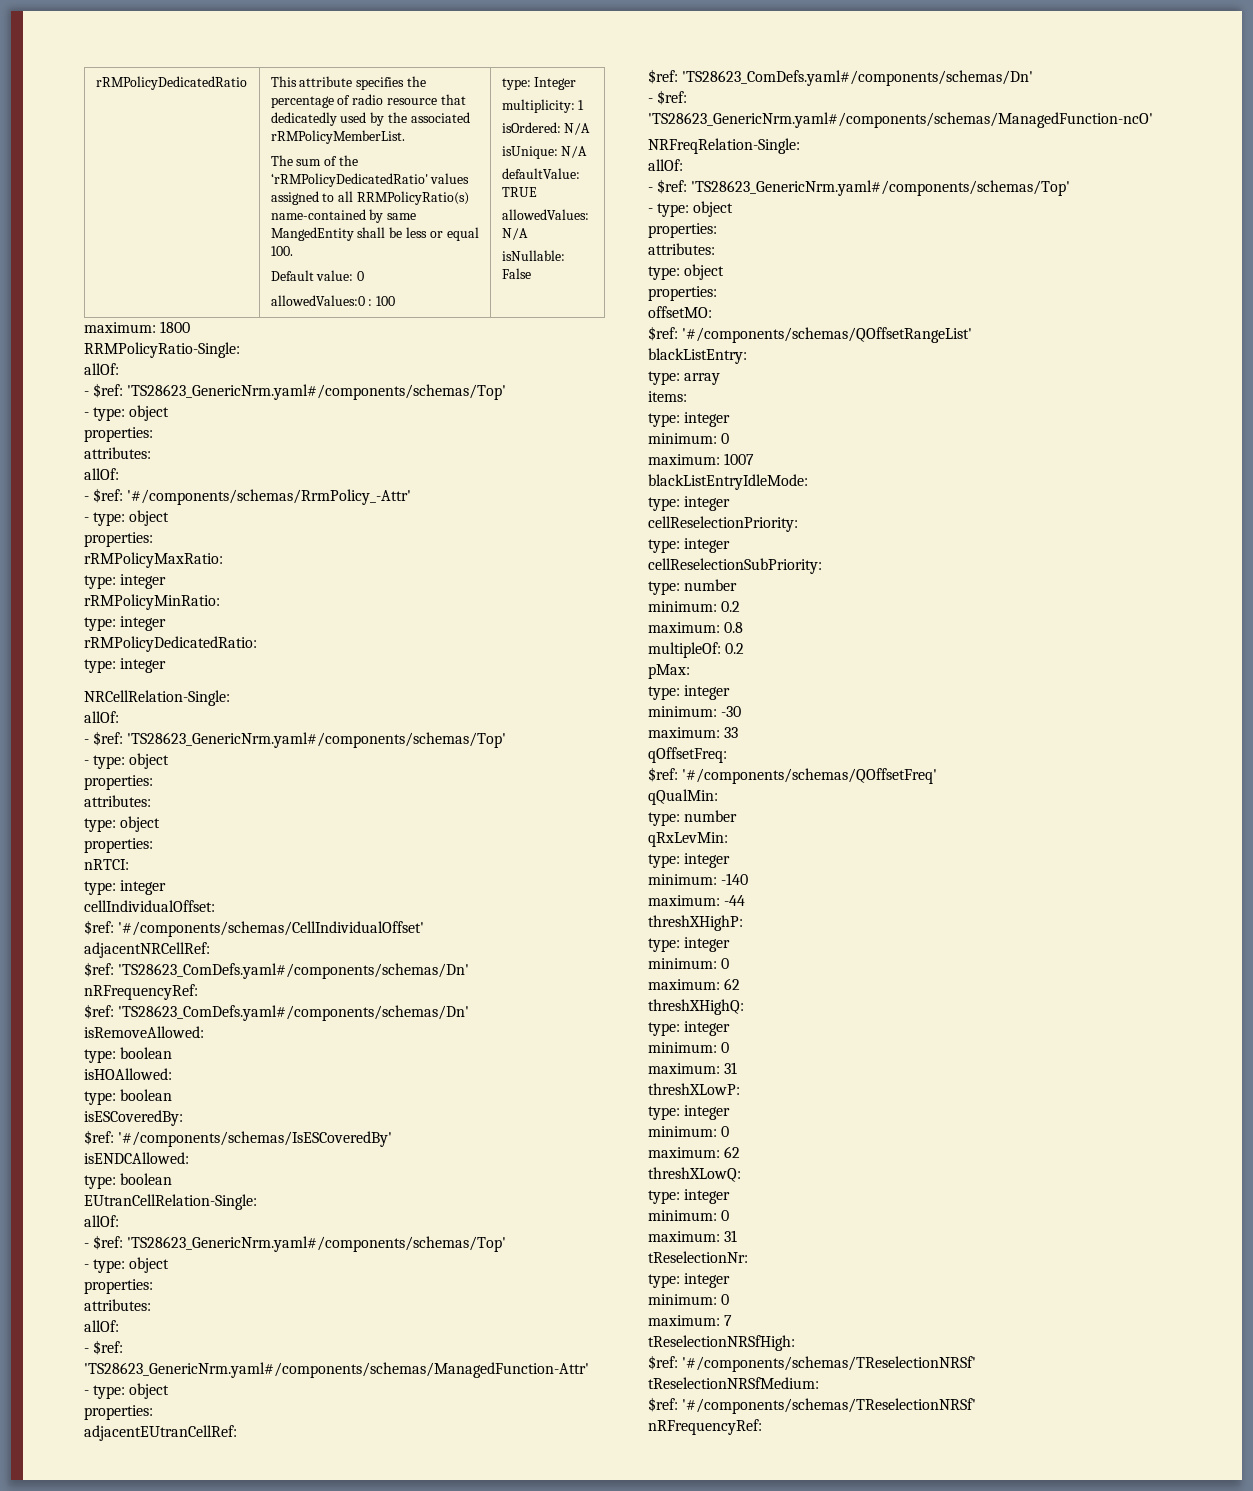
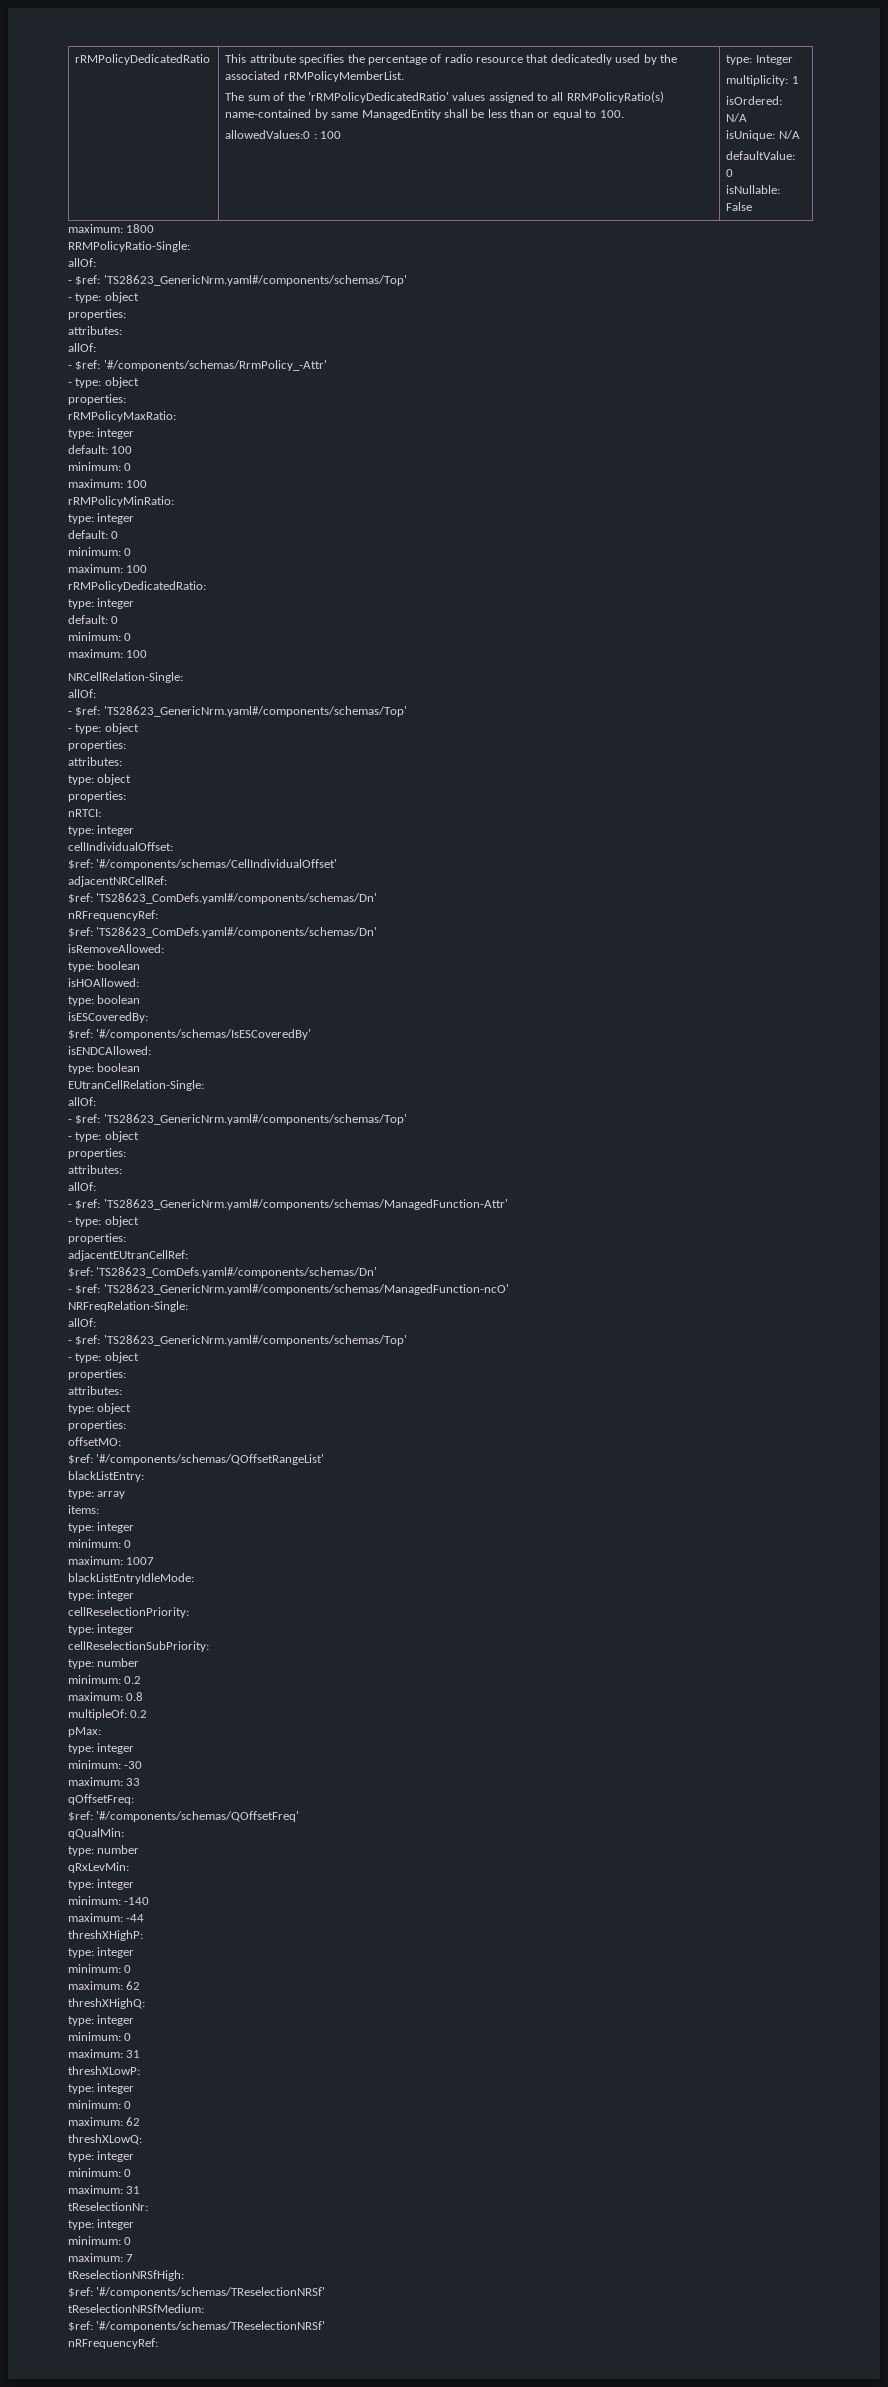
- The sum of the ‘rRMPolicyDedicatedRatio' values assigned to all RRMPolicyRatio(s) name-contained by same MangedEntity shall be less or equal 100.
+ The sum of the ‘rRMPolicyDedicatedRatio' values assigned to all RRMPolicyRatio(s) name-contained by same ManagedEntity shall be less than or equal to 100.
- Default value: 0
- defaultValue: TRUE
- allowedValues: N/A
+ defaultValue: 0
+ default: 100
+ minimum: 0
+ maximum: 100
  rRMPolicyMinRatio:
  type: integer
+ default: 0
+ minimum: 0
+ maximum: 100
  rRMPolicyDedicatedRatio:
  type: integer
+ default: 0
+ minimum: 0
+ maximum: 100

